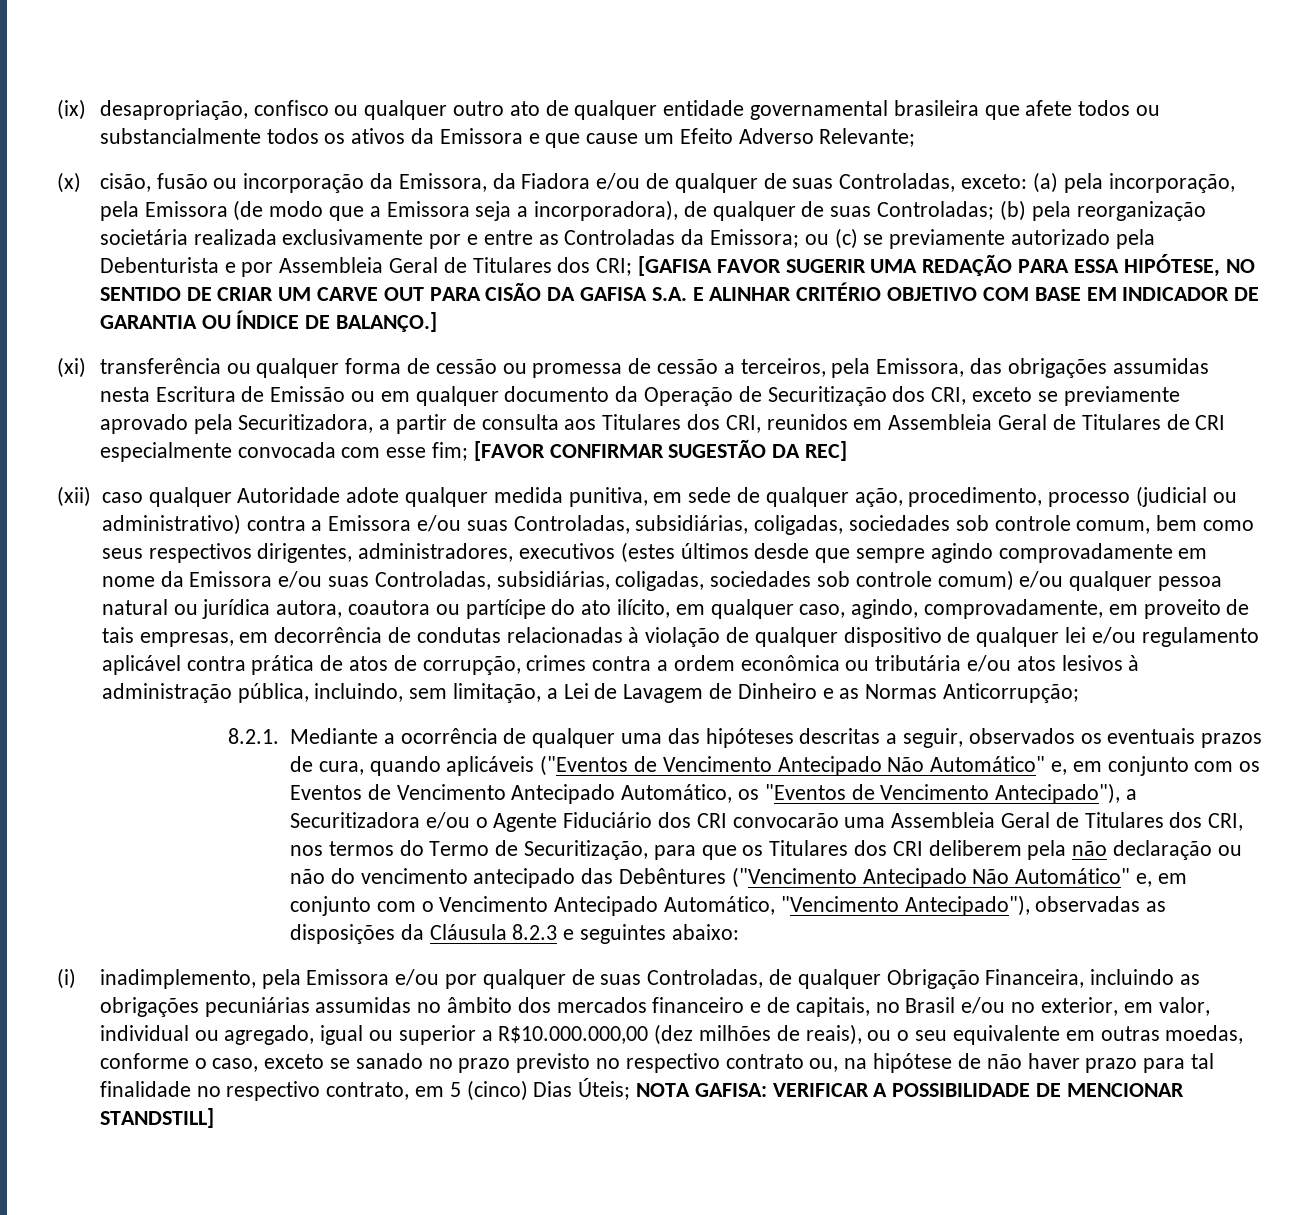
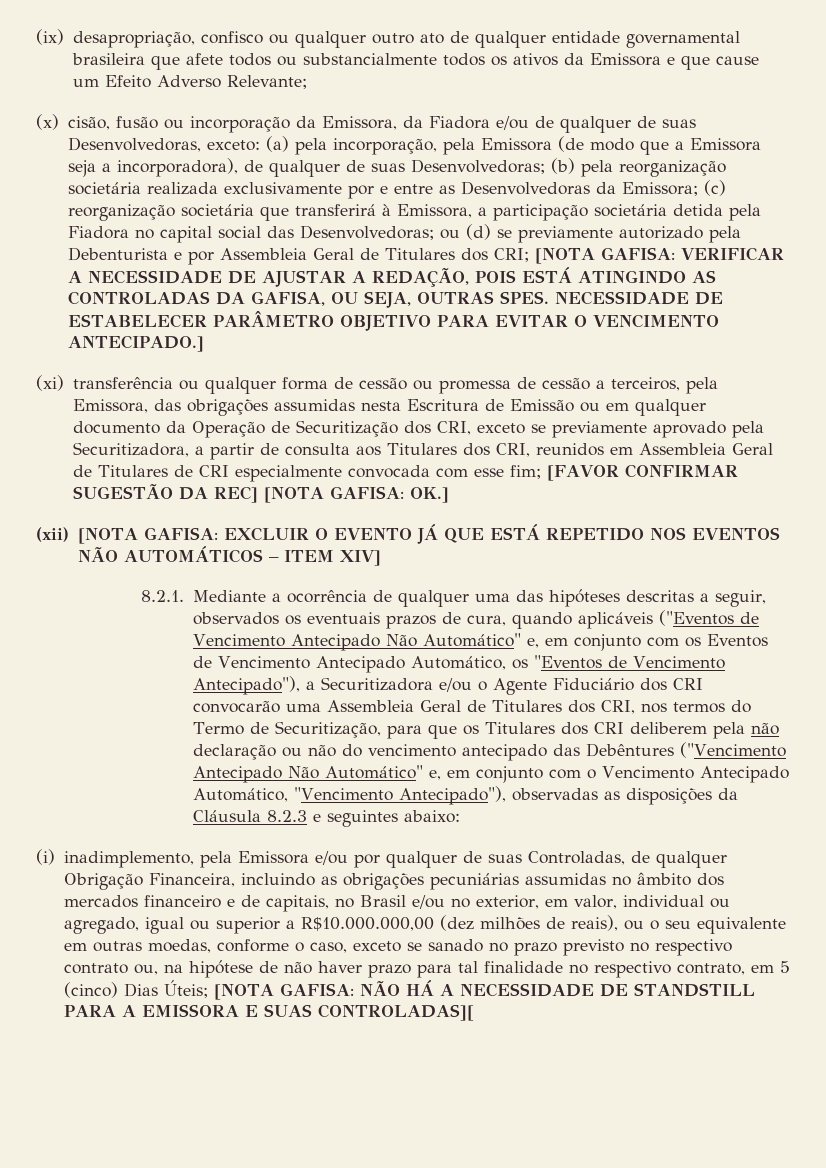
- (x) cisão, fusão ou incorporação da Emissora, da Fiadora e/ou de qualquer de suas Controladas, exceto: (a) pela incorporação, pela Emissora (de modo que a Emissora seja a incorporadora), de qualquer de suas Controladas; (b) pela reorganização societária realizada exclusivamente por e entre as Controladas da Emissora; ou (c) se previamente autorizado pela Debenturista e por Assembleia Geral de Titulares dos CRI; [GAFISA FAVOR SUGERIR UMA REDAÇÃO PARA ESSA HIPÓTESE, NO SENTIDO DE CRIAR UM CARVE OUT PARA CISÃO DA GAFISA S.A. E ALINHAR CRITÉRIO OBJETIVO COM BASE EM INDICADOR DE GARANTIA OU ÍNDICE DE BALANÇO.]
+ (x) cisão, fusão ou incorporação da Emissora, da Fiadora e/ou de qualquer de suas Desenvolvedoras, exceto: (a) pela incorporação, pela Emissora (de modo que a Emissora seja a incorporadora), de qualquer de suas Desenvolvedoras; (b) pela reorganização societária realizada exclusivamente por e entre as Desenvolvedoras da Emissora; (c) reorganização societária que transferirá à Emissora, a participação societária detida pela Fiadora no capital social das Desenvolvedoras; ou (d) se previamente autorizado pela Debenturista e por Assembleia Geral de Titulares dos CRI; [NOTA GAFISA: VERIFICAR A NECESSIDADE DE AJUSTAR A REDAÇÃO, POIS ESTÁ ATINGINDO AS CONTROLADAS DA GAFISA, OU SEJA, OUTRAS SPES. NECESSIDADE DE ESTABELECER PARÂMETRO OBJETIVO PARA EVITAR O VENCIMENTO ANTECIPADO.]
- [FAVOR CONFIRMAR SUGESTÃO DA REC]
- (xii) caso qualquer Autoridade adote qualquer medida punitiva, em sede de qualquer ação, procedimento, processo (judicial ou administrativo) contra a Emissora e/ou suas Controladas, subsidiárias, coligadas, sociedades sob controle comum, bem como seus respectivos dirigentes, administradores, executivos (estes últimos desde que sempre agindo comprovadamente em nome da Emissora e/ou suas Controladas, subsidiárias, coligadas, sociedades sob controle comum) e/ou qualquer pessoa natural ou jurídica autora, coautora ou partícipe do ato ilícito, em qualquer caso, agindo, comprovadamente, em proveito de tais empresas, em decorrência de condutas relacionadas à violação de qualquer dispositivo de qualquer lei e/ou regulamento aplicável contra prática de atos de corrupção, crimes contra a ordem econômica ou tributária e/ou atos lesivos à administração pública, incluindo, sem limitação, a Lei de Lavagem de Dinheiro e as Normas Anticorrupção;
+ [FAVOR CONFIRMAR SUGESTÃO DA REC] [NOTA GAFISA: OK.]
+ (xii) [NOTA GAFISA: EXCLUIR O EVENTO JÁ QUE ESTÁ REPETIDO NOS EVENTOS NÃO AUTOMÁTICOS – ITEM XIV]
- NOTA GAFISA: VERIFICAR A POSSIBILIDADE DE MENCIONAR STANDSTILL]
+ [NOTA GAFISA: NÃO HÁ A NECESSIDADE DE STANDSTILL PARA A EMISSORA E SUAS CONTROLADAS][

